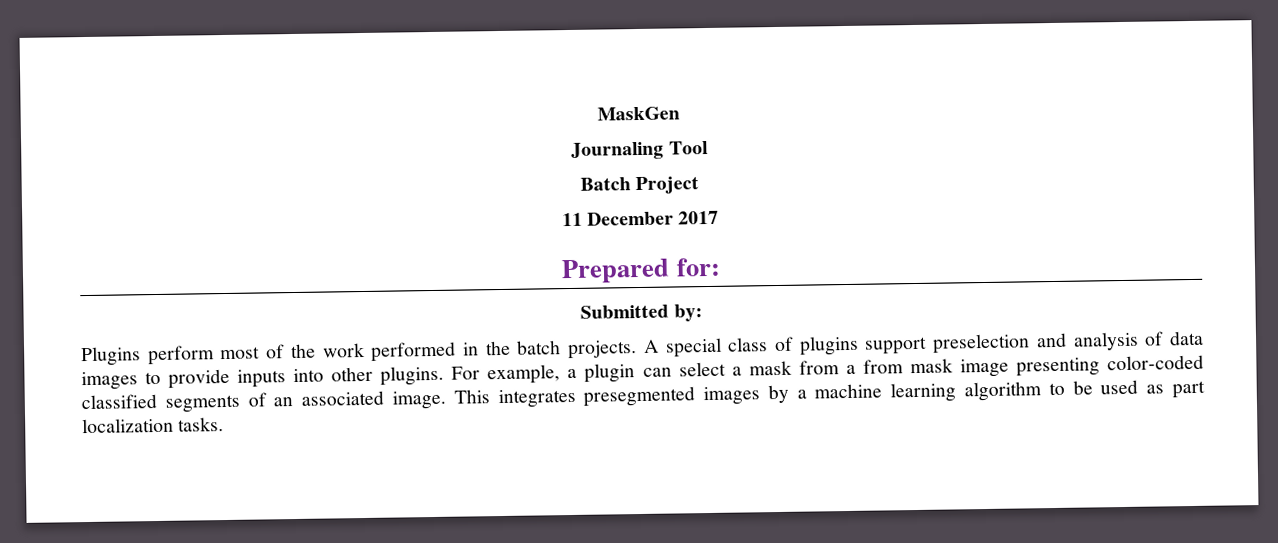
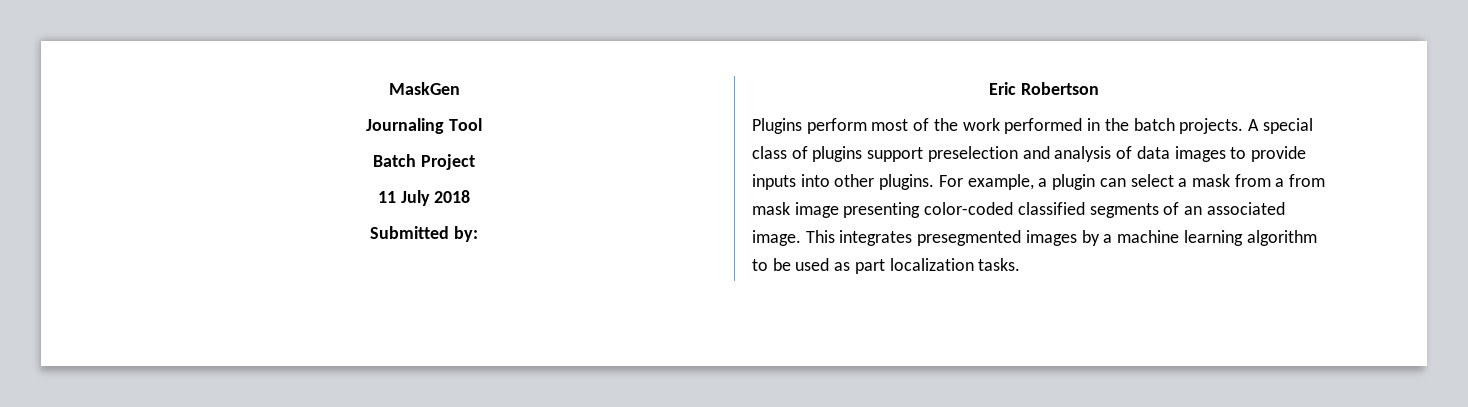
- 11 December 2017
- Prepared for:
+ 11 July 2018
+ Eric Robertson

